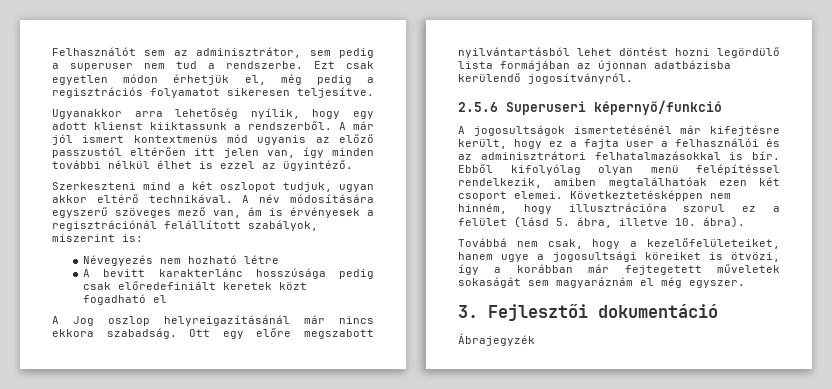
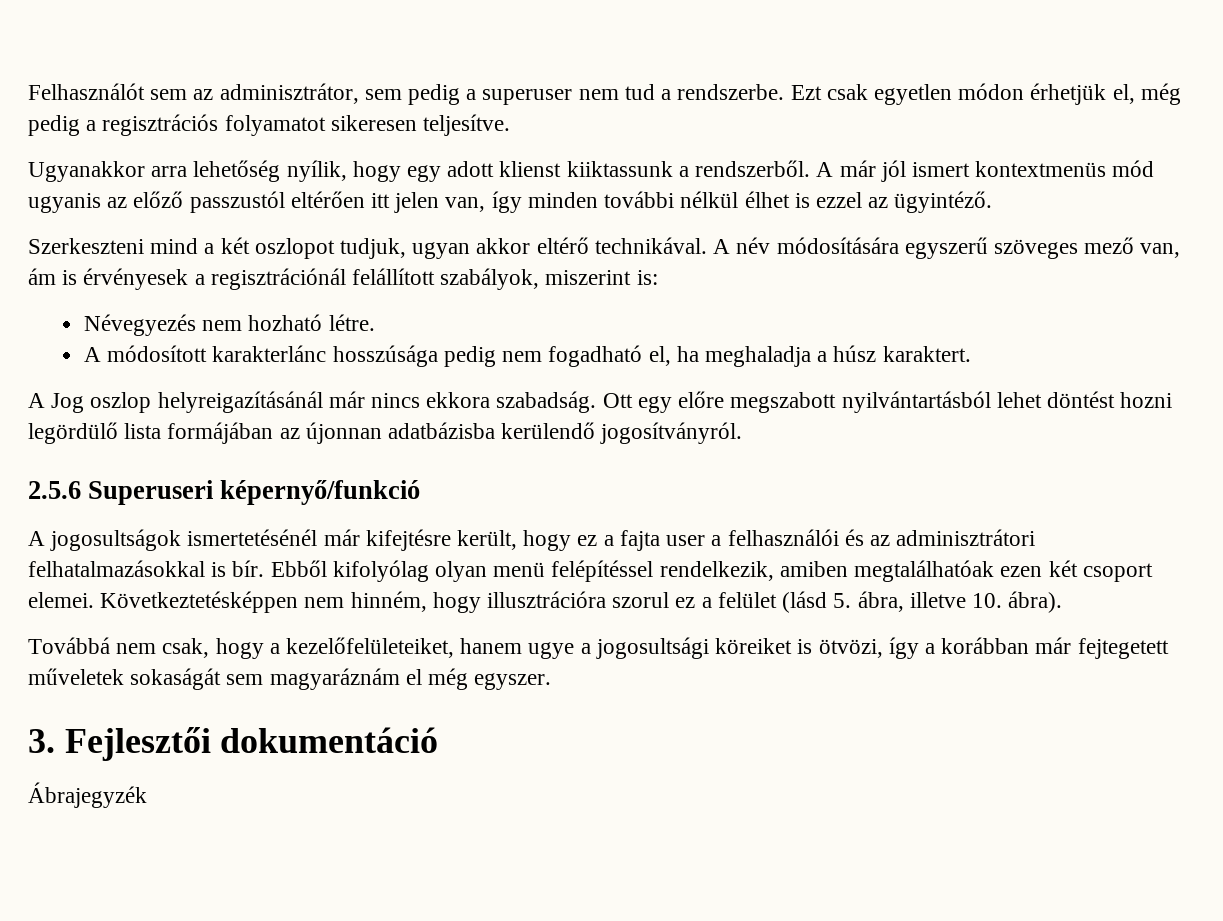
- Névegyezés nem hozható létre
- A bevitt karakterlánc hosszúsága pedig csak előredefiniált keretek közt fogadható el
+ Névegyezés nem hozható létre.
+ A módosított karakterlánc hosszúsága pedig nem fogadható el, ha meghaladja a húsz karaktert.

